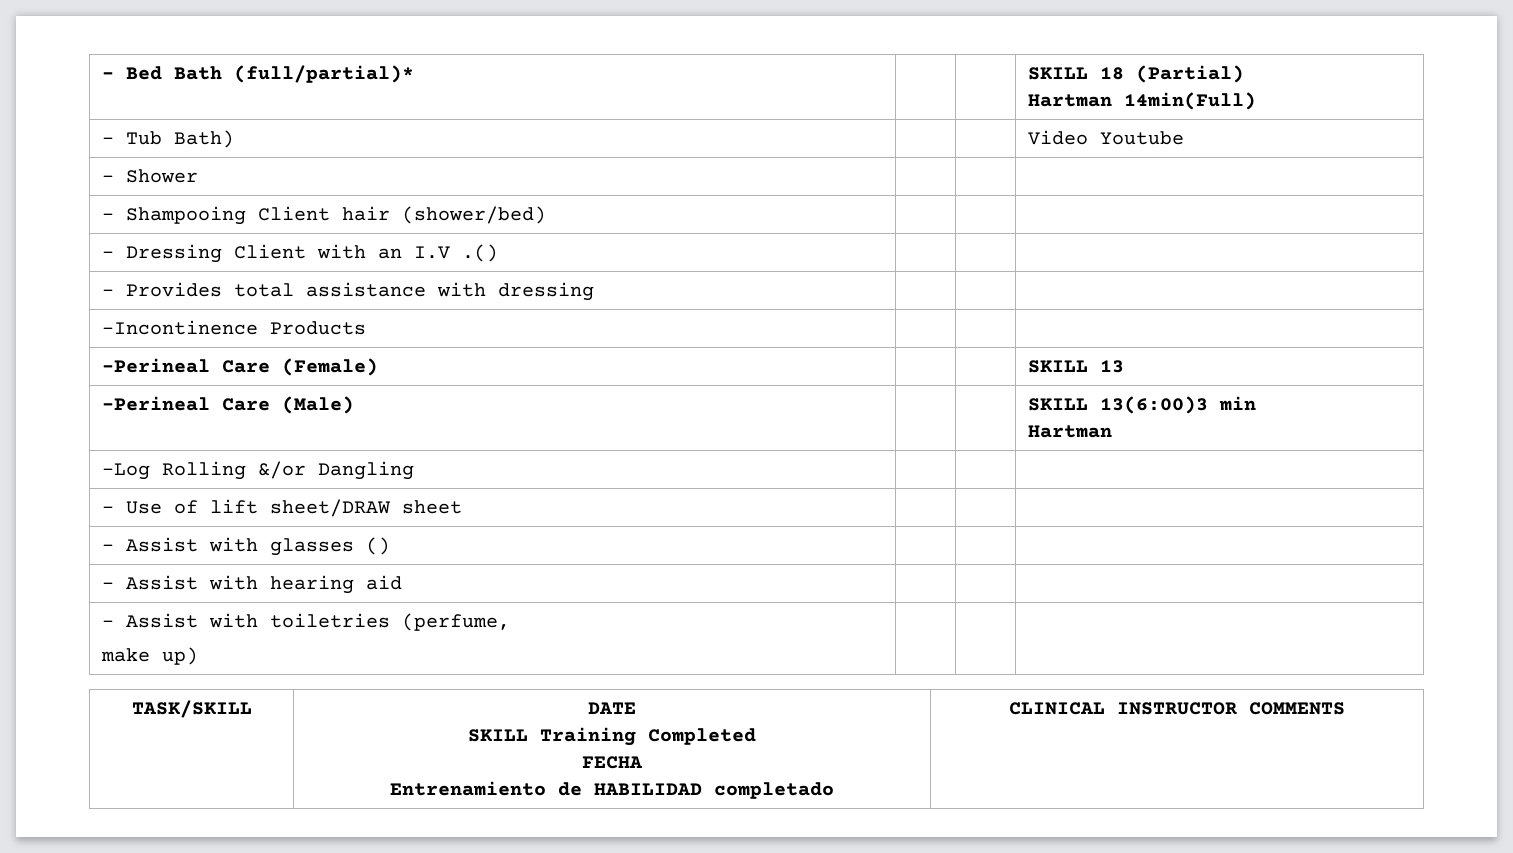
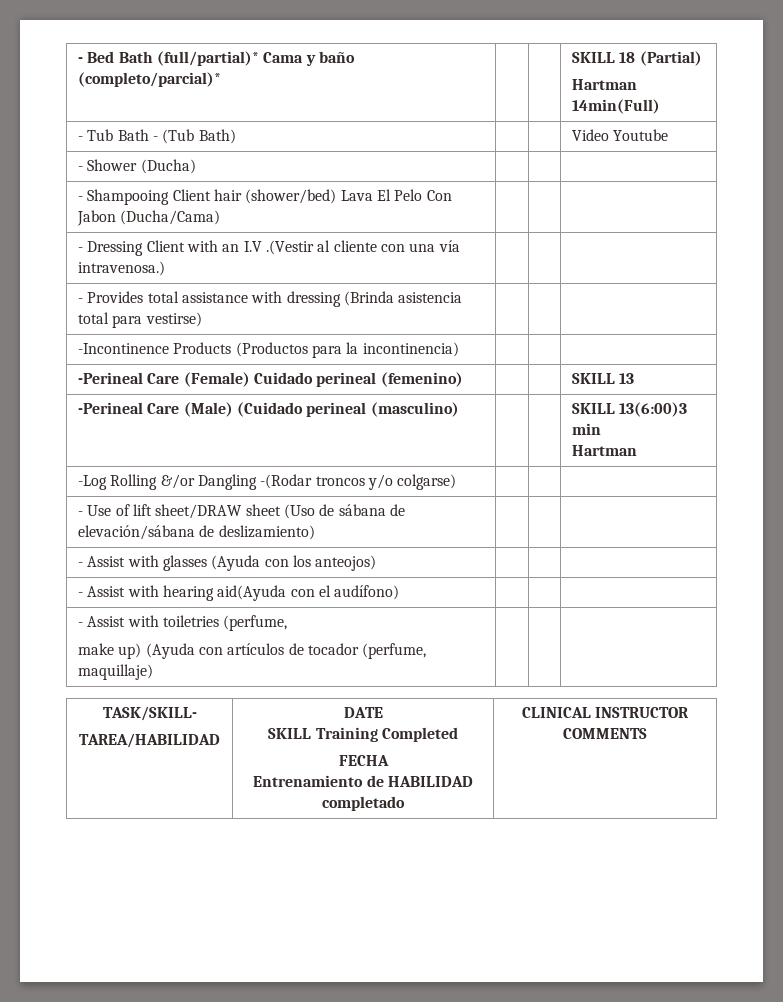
- - Bed Bath (full/partial)* | | | SKILL 18 (Partial)
+ - Bed Bath (full/partial)* Cama y baño (completo/parcial)* | | | SKILL 18 (Partial)
- - Tub Bath) | | | Video Youtube
+ - Tub Bath - (Tub Bath) | | | Video Youtube
- - Shower | | |
+ - Shower (Ducha) | | |
- - Shampooing Client hair (shower/bed) | | |
+ - Shampooing Client hair (shower/bed) Lava El Pelo Con Jabon (Ducha/Cama) | | |
- - Dressing Client with an I.V .() | | |
+ - Dressing Client with an I.V .(Vestir al cliente con una vía intravenosa.) | | |
- - Provides total assistance with dressing | | |
- -Incontinence Products | | |
+ - Provides total assistance with dressing (Brinda asistencia total para vestirse) | | |
+ -Incontinence Products (Productos para la incontinencia) | | |
- -Perineal Care (Female) | | | SKILL 13
+ -Perineal Care (Female) Cuidado perineal (femenino) | | | SKILL 13
- -Perineal Care (Male) | | | SKILL 13(6:00)3 min
+ -Perineal Care (Male) (Cuidado perineal (masculino) | | | SKILL 13(6:00)3 min
- -Log Rolling &/or Dangling | | |
+ -Log Rolling &/or Dangling -(Rodar troncos y/o colgarse) | | |
- - Use of lift sheet/DRAW sheet | | |
+ - Use of lift sheet/DRAW sheet (Uso de sábana de elevación/sábana de deslizamiento) | | |
- - Assist with glasses () | | |
+ - Assist with glasses (Ayuda con los anteojos) | | |
- - Assist with hearing aid | | |
+ - Assist with hearing aid(Ayuda con el audífono) | | |
  - Assist with toiletries (perfume,
- make up) | | |
- TASK/SKILL | DATE
+ make up) (Ayuda con artículos de tocador (perfume, maquillaje) | | |
+ TASK/SKILL-
+ TAREA/HABILIDAD | DATE

